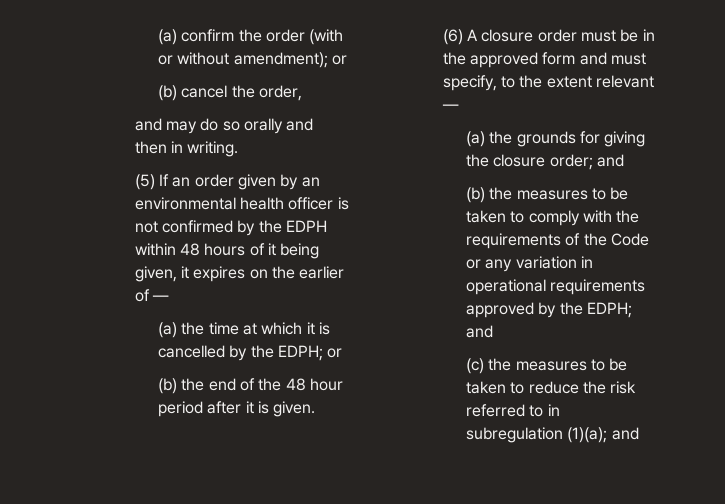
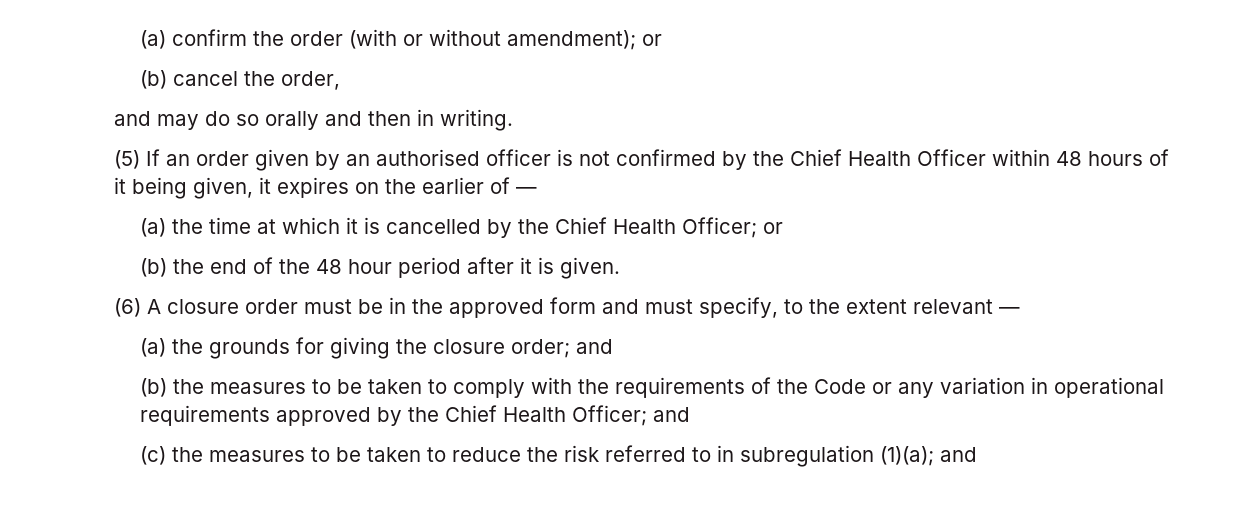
- (5) If an order given by an environmental health officer is not confirmed by the EDPH within 48 hours of it being given, it expires on the earlier of —
+ (5) If an order given by an authorised officer is not confirmed by the Chief Health Officer within 48 hours of it being given, it expires on the earlier of —
- (a) the time at which it is cancelled by the EDPH; or
+ (a) the time at which it is cancelled by the Chief Health Officer; or
- (b) the measures to be taken to comply with the requirements of the Code or any variation in operational requirements approved by the EDPH; and
+ (b) the measures to be taken to comply with the requirements of the Code or any variation in operational requirements approved by the Chief Health Officer; and

